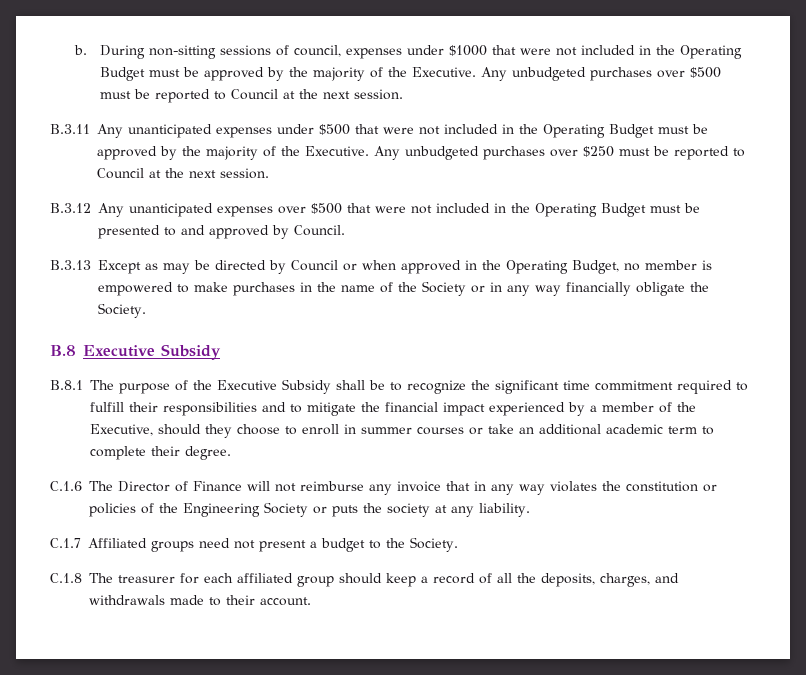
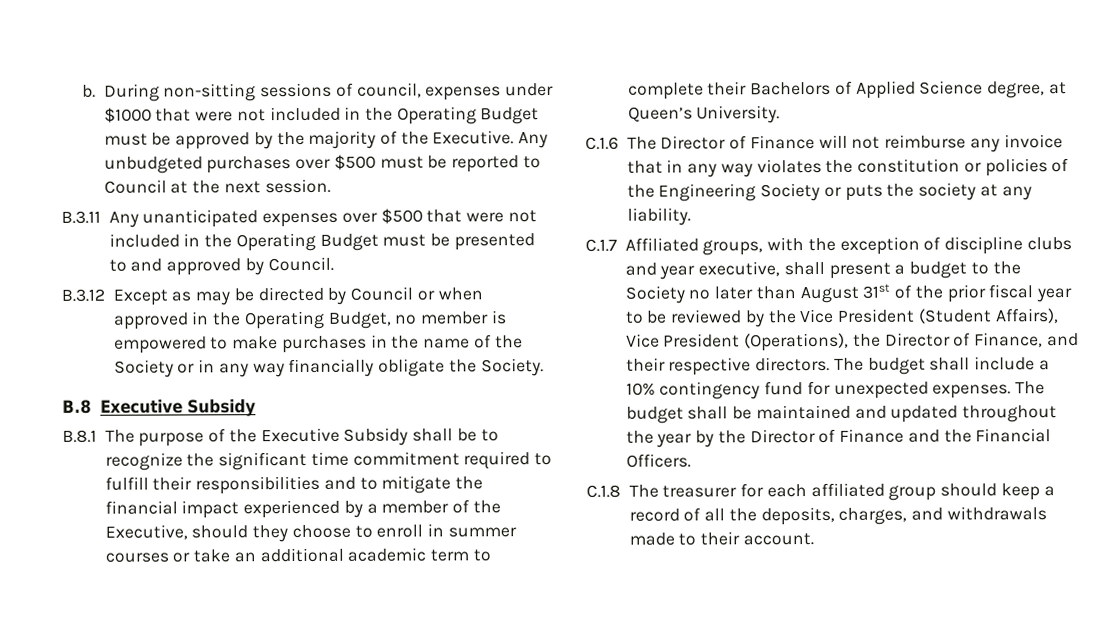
- B.3.11 Any unanticipated expenses under $500 that were not included in the Operating Budget must be approved by the majority of the Executive. Any unbudgeted purchases over $250 must be reported to Council at the next session.
- B.3.12 Any unanticipated expenses over $500 that were not included in the Operating Budget must be presented to and approved by Council.
+ B.3.11 Any unanticipated expenses over $500 that were not included in the Operating Budget must be presented to and approved by Council.
- B.3.13 Except as may be directed by Council or when approved in the Operating Budget, no member is empowered to make purchases in the name of the Society or in any way financially obligate the Society.
+ B.3.12 Except as may be directed by Council or when approved in the Operating Budget, no member is empowered to make purchases in the name of the Society or in any way financially obligate the Society.
- B.8.1 The purpose of the Executive Subsidy shall be to recognize the significant time commitment required to fulfill their responsibilities and to mitigate the financial impact experienced by a member of the Executive, should they choose to enroll in summer courses or take an additional academic term to complete their degree.
+ B.8.1 The purpose of the Executive Subsidy shall be to recognize the significant time commitment required to fulfill their responsibilities and to mitigate the financial impact experienced by a member of the Executive, should they choose to enroll in summer courses or take an additional academic term to complete their Bachelors of Applied Science degree, at Queen’s University.
- C.1.7 Affiliated groups need not present a budget to the Society.
+ C.1.7 Affiliated groups, with the exception of discipline clubs and year executive, shall present a budget to the Society no later than August 31st of the prior fiscal year to be reviewed by the Vice President (Student Affairs), Vice President (Operations), the Director of Finance, and their respective directors. The budget shall include a 10% contingency fund for unexpected expenses. The budget shall be maintained and updated throughout the year by the Director of Finance and the Financial Officers.

